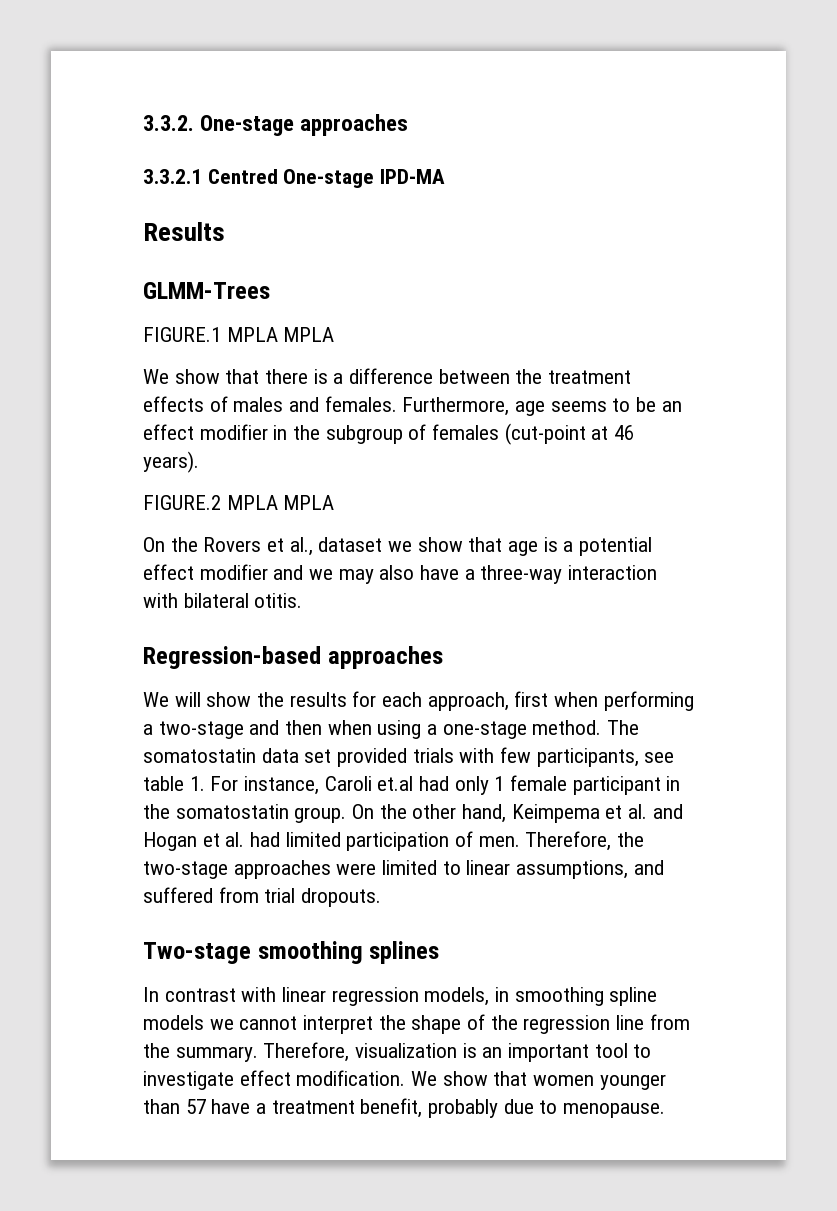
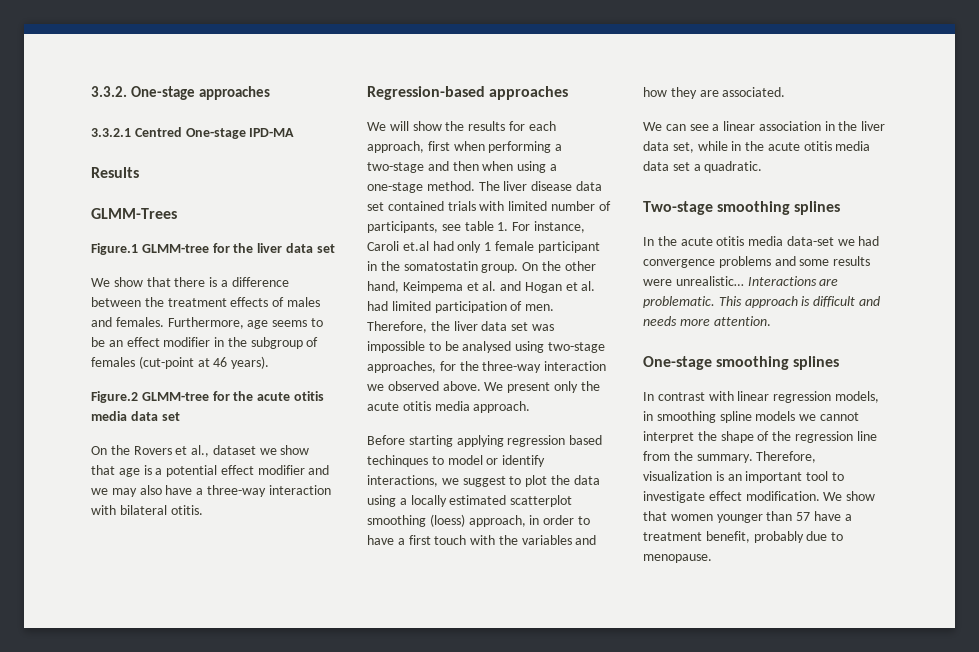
- FIGURE.1 MPLA MPLA
+ Figure.1 GLMM-tree for the liver data set
- FIGURE.2 MPLA MPLA
+ Figure.2 GLMM-tree for the acute otitis media data set
- The somatostatin data set provided trials with few participants, see table 1. For instance, Caroli et.al had only 1 female participant in the somatostatin group.
+ The liver disease data set contained trials with limited number of participants, see table 1. For instance, Caroli et.al had only 1 female participant in the somatostatin group.
- Therefore, the two-stage approaches were limited to linear assumptions, and suffered from trial dropouts.
+ Therefore, the liver data set was impossible to be analysed using two-stage approaches, for the three-way interaction we observed above. We present only the acute otitis media approach.
+ Before starting applying regression based techinques to model or identify interactions, we suggest to plot the data using a locally estimated scatterplot smoothing (loess) approach, in order to have a first touch with the variables and how they are associated.
+ We can see a linear association in the liver data set, while in the acute otitis media data set a quadratic.
  Two-stage smoothing splines
+ In the acute otitis media data-set we had convergence problems and some results were unrealistic… Interactions are problematic. This approach is difficult and needs more attention.
+ One-stage smoothing splines

